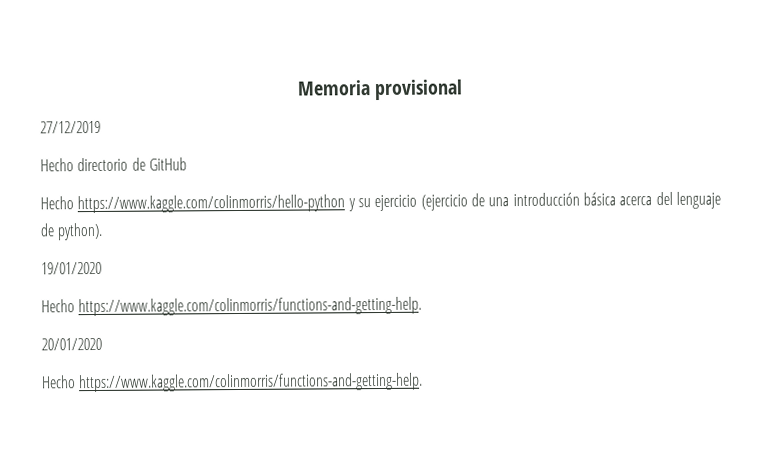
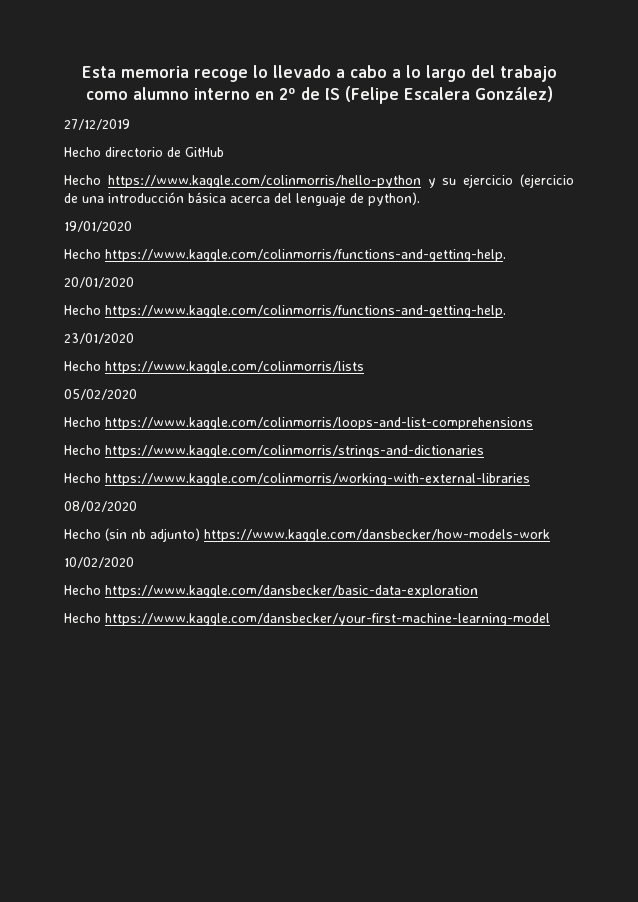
- Memoria provisional
+ Esta memoria recoge lo llevado a cabo a lo largo del trabajo como alumno interno en 2º de IS (Felipe Escalera González)
+ 23/01/2020
+ Hecho https://www.kaggle.com/colinmorris/lists
+ 05/02/2020
+ Hecho https://www.kaggle.com/colinmorris/loops-and-list-comprehensions
+ Hecho https://www.kaggle.com/colinmorris/strings-and-dictionaries
+ Hecho https://www.kaggle.com/colinmorris/working-with-external-libraries
+ 08/02/2020
+ Hecho (sin nb adjunto) https://www.kaggle.com/dansbecker/how-models-work
+ 10/02/2020
+ Hecho https://www.kaggle.com/dansbecker/basic-data-exploration
+ Hecho https://www.kaggle.com/dansbecker/your-first-machine-learning-model

